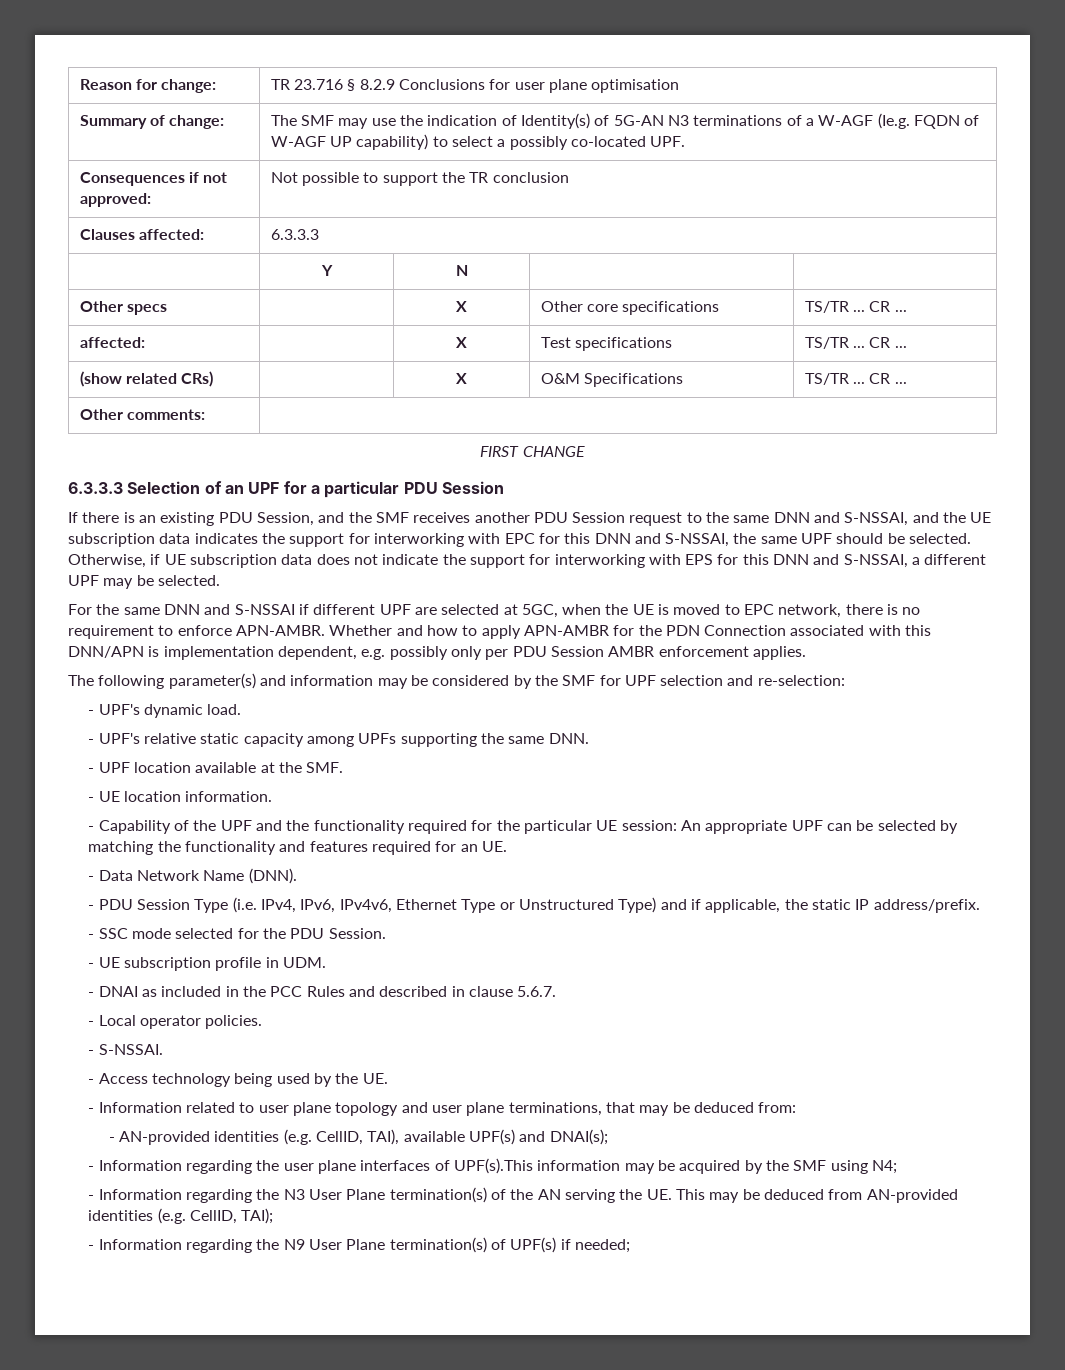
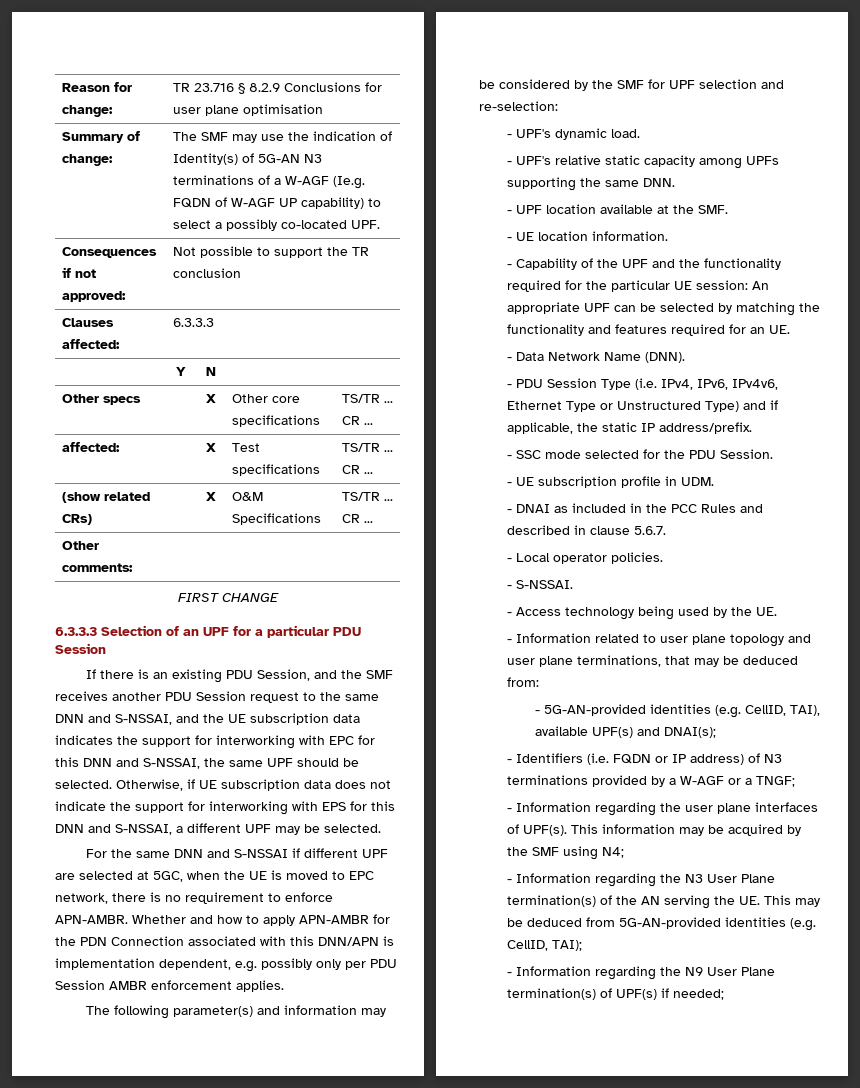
- - AN-provided identities (e.g. CellID, TAI), available UPF(s) and DNAI(s);
+ - 5G-AN-provided identities (e.g. CellID, TAI), available UPF(s) and DNAI(s);
+ - Identifiers (i.e. FQDN or IP address) of N3 terminations provided by a W-AGF or a TNGF;
- - Information regarding the user plane interfaces of UPF(s).This information may be acquired by the SMF using N4;
+ - Information regarding the user plane interfaces of UPF(s). This information may be acquired by the SMF using N4;
- - Information regarding the N3 User Plane termination(s) of the AN serving the UE. This may be deduced from AN-provided identities (e.g. CellID, TAI);
+ - Information regarding the N3 User Plane termination(s) of the AN serving the UE. This may be deduced from 5G-AN-provided identities (e.g. CellID, TAI);

